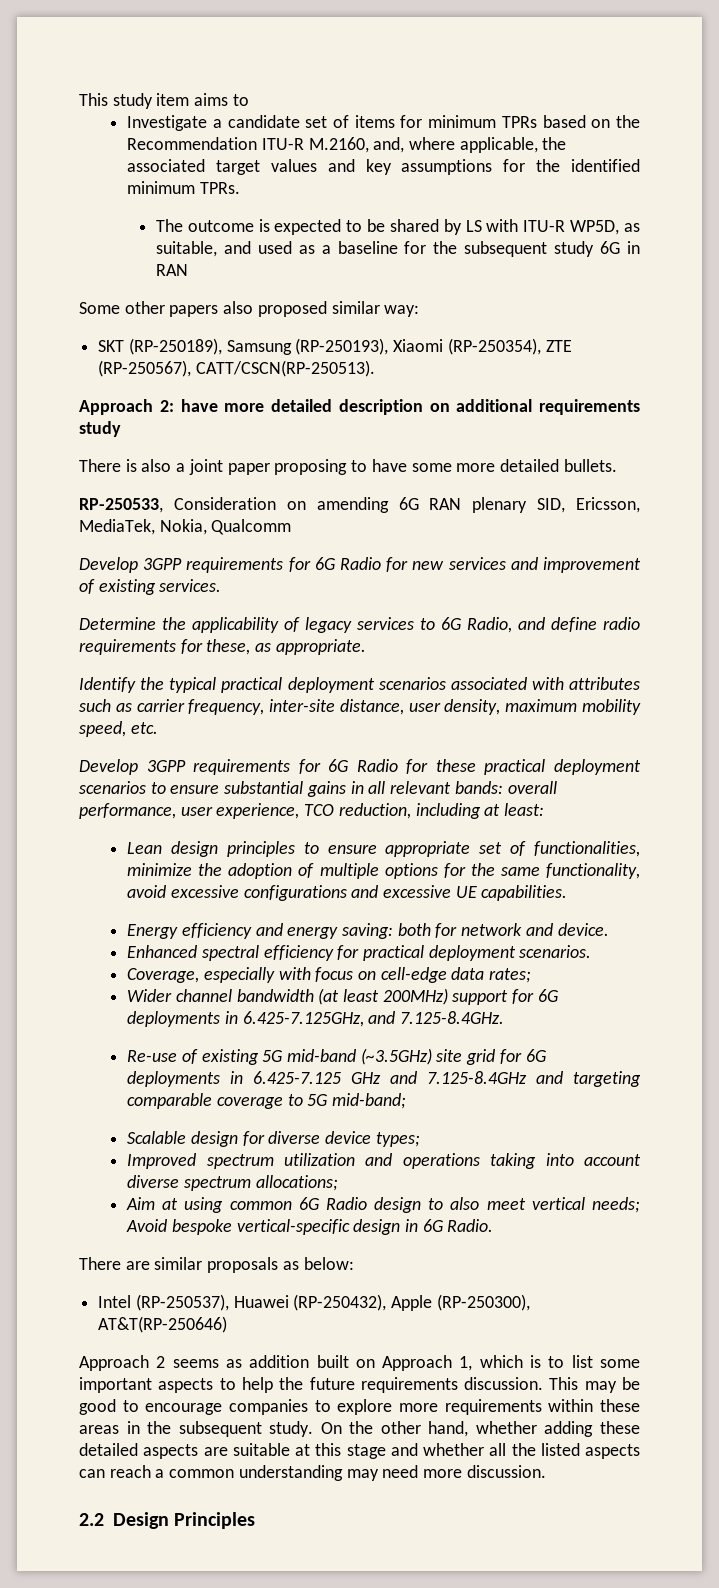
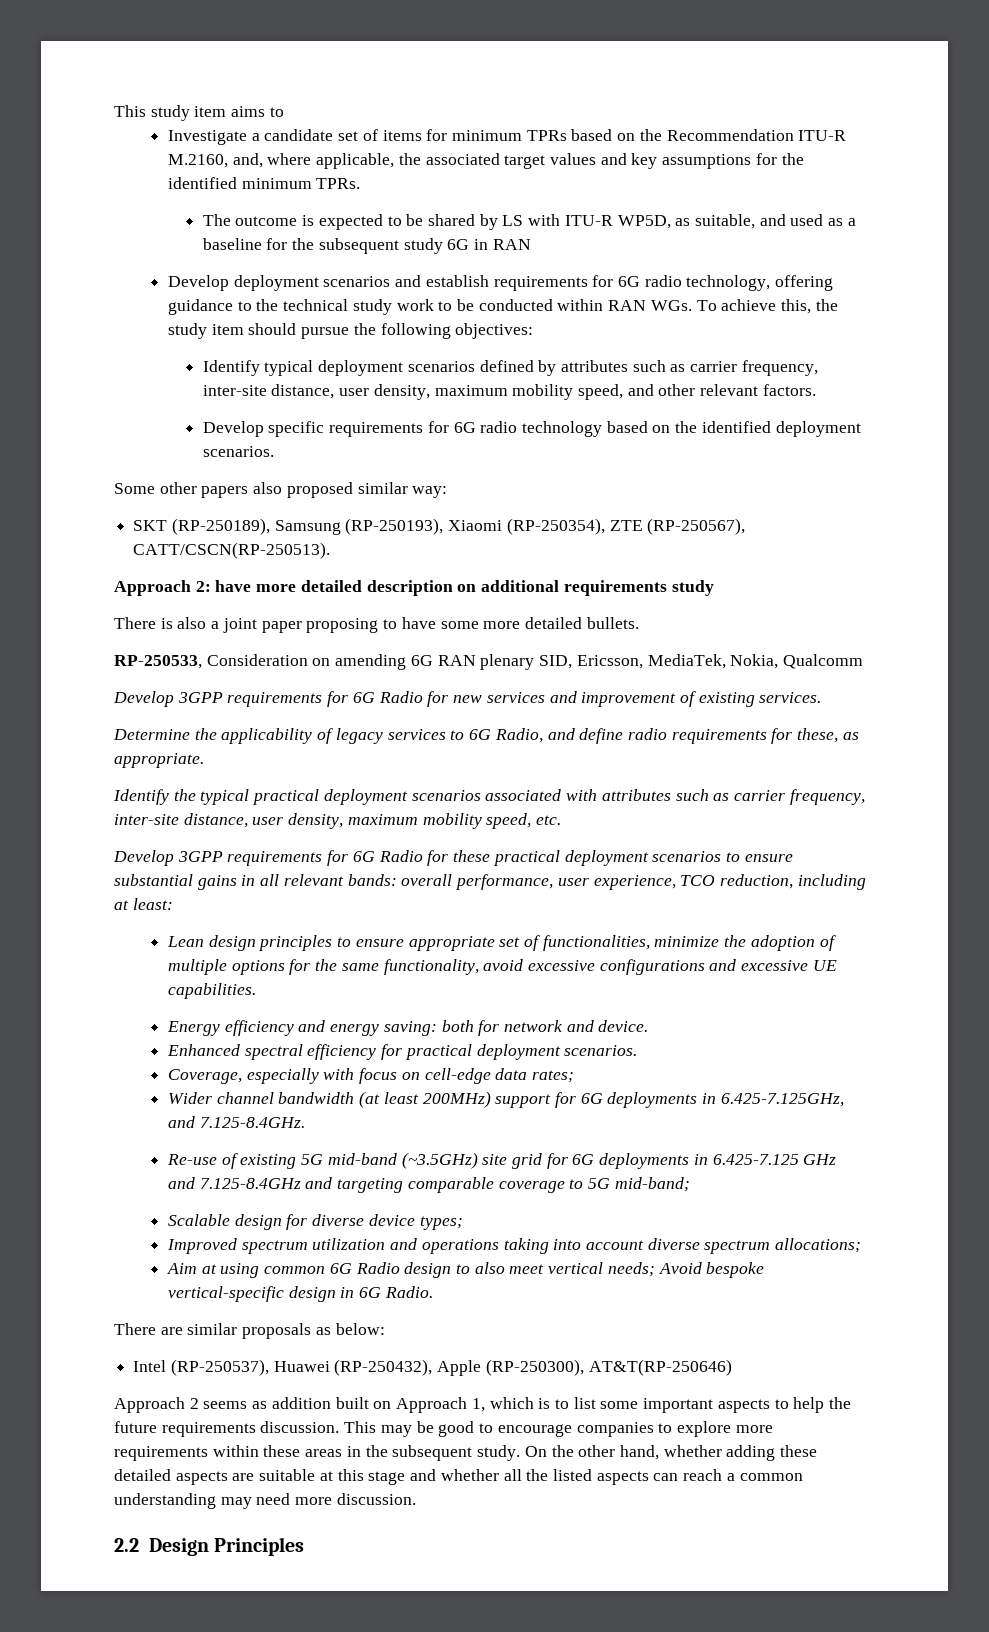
+ Develop deployment scenarios and establish requirements for 6G radio technology, offering guidance to the technical study work to be conducted within RAN WGs. To achieve this, the study item should pursue the following objectives:
+ Identify typical deployment scenarios defined by attributes such as carrier frequency, inter-site distance, user density, maximum mobility speed, and other relevant factors.
+ Develop specific requirements for 6G radio technology based on the identified deployment scenarios.

